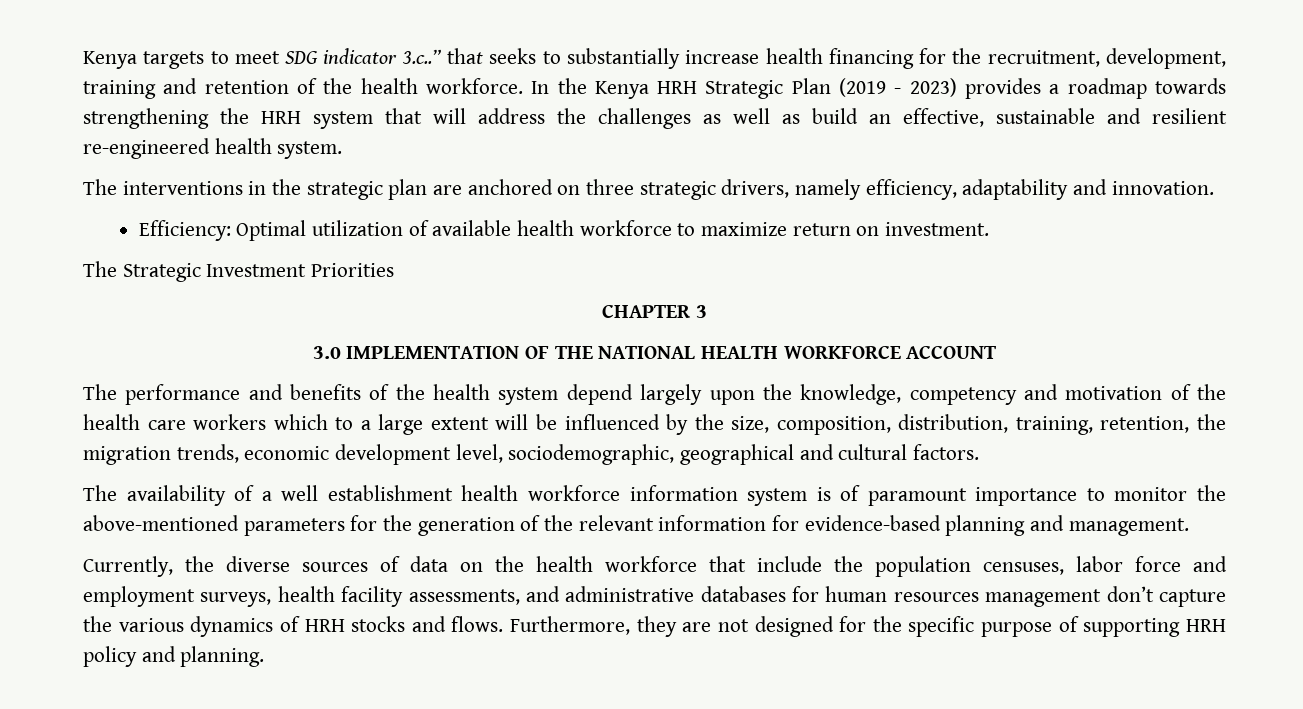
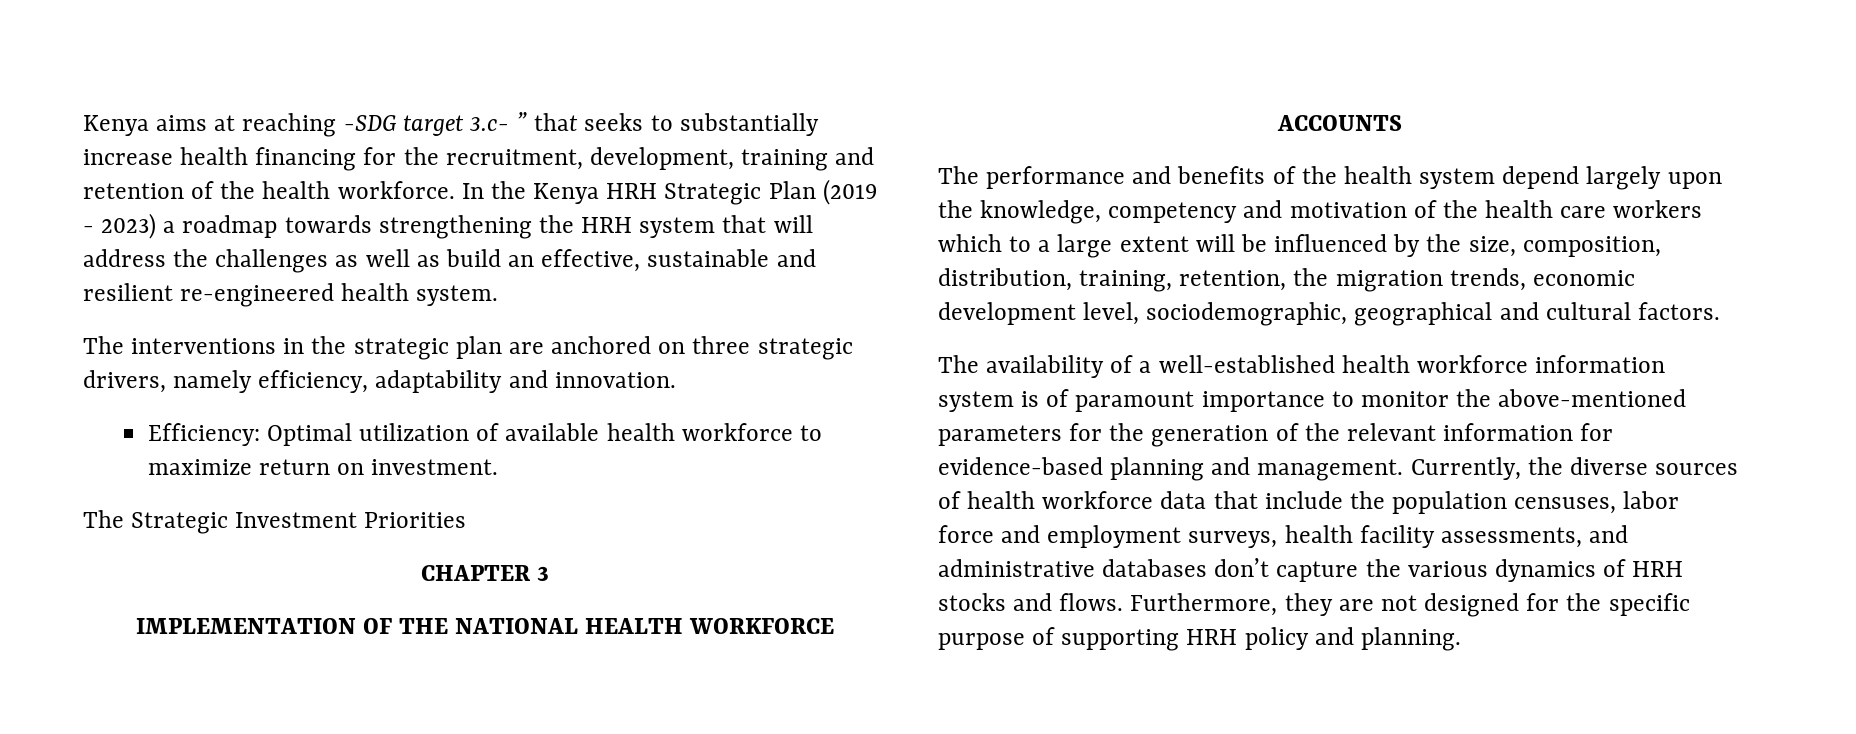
- Kenya targets to meet SDG indicator 3.c..” that seeks to substantially increase health financing for the recruitment, development, training and retention of the health workforce.
+ Kenya aims at reaching -SDG target 3.c- ” that seeks to substantially increase health financing for the recruitment, development, training and retention of the health workforce.
- In the Kenya HRH Strategic Plan (2019 - 2023) provides a roadmap towards strengthening the HRH system that will address the challenges as well as build an effective, sustainable and resilient re-engineered health system.
+ In the Kenya HRH Strategic Plan (2019 - 2023) a roadmap towards strengthening the HRH system that will address the challenges as well as build an effective, sustainable and resilient re-engineered health system.
- 3.0 IMPLEMENTATION OF THE NATIONAL HEALTH WORKFORCE ACCOUNT
+ IMPLEMENTATION OF THE NATIONAL HEALTH WORKFORCE ACCOUNTS
- The availability of a well establishment health workforce information system is of paramount importance to monitor the above-mentioned parameters for the generation of the relevant information for evidence-based planning and management.
- Currently, the diverse sources of data on the health workforce that include the population censuses, labor force and employment surveys, health facility assessments, and administrative databases for human resources management don’t capture the various dynamics of HRH stocks and flows.
+ The availability of a well-established health workforce information system is of paramount importance to monitor the above-mentioned parameters for the generation of the relevant information for evidence-based planning and management. Currently, the diverse sources of health workforce data that include the population censuses, labor force and employment surveys, health facility assessments, and administrative databases don’t capture the various dynamics of HRH stocks and flows.

